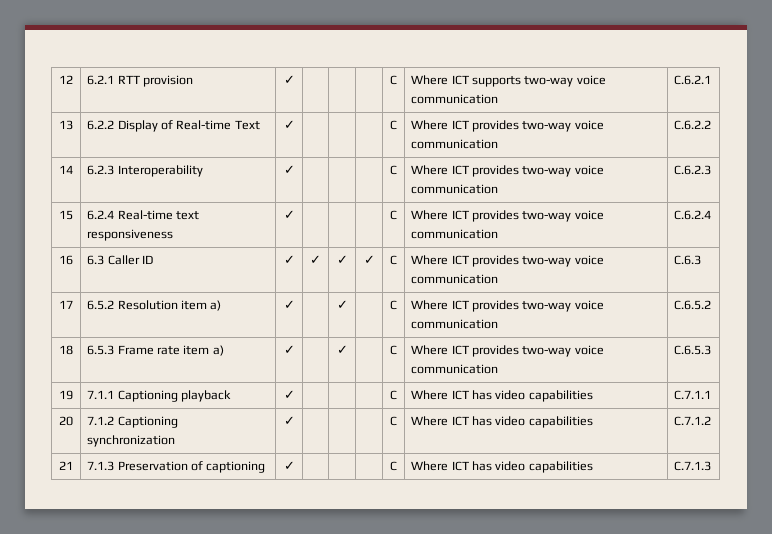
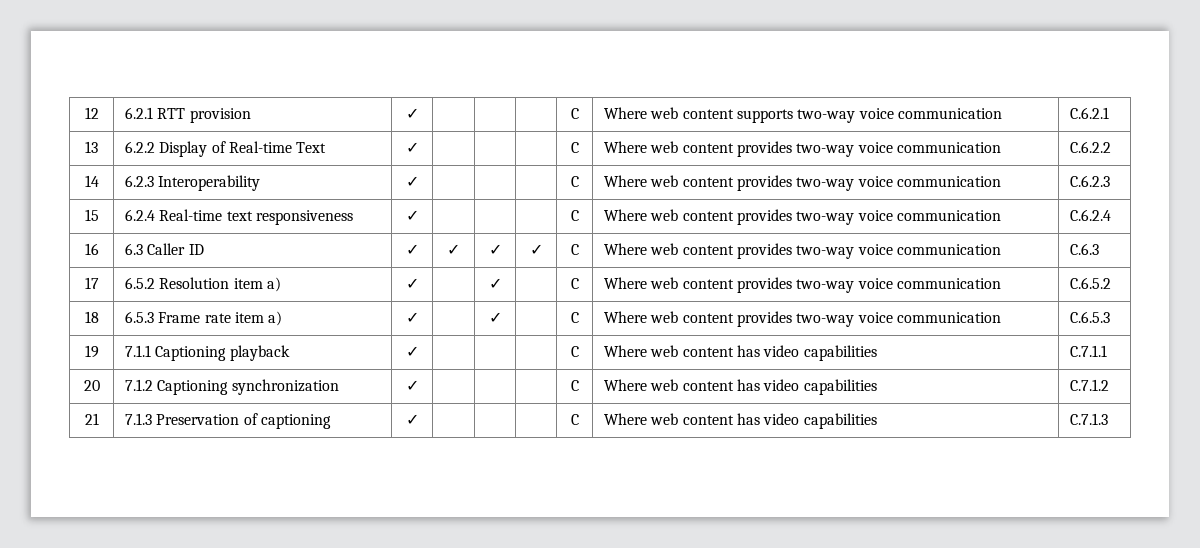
- 12 | 6.2.1 RTT provision | ✓ | | | | C | Where ICT supports two-way voice communication | C.6.2.1
+ 12 | 6.2.1 RTT provision | ✓ | | | | C | Where web content supports two-way voice communication | C.6.2.1
- 13 | 6.2.2 Display of Real-time Text | ✓ | | | | C | Where ICT provides two-way voice communication | C.6.2.2
+ 13 | 6.2.2 Display of Real-time Text | ✓ | | | | C | Where web content provides two-way voice communication | C.6.2.2
- 14 | 6.2.3 Interoperability | ✓ | | | | C | Where ICT provides two-way voice communication | C.6.2.3
+ 14 | 6.2.3 Interoperability | ✓ | | | | C | Where web content provides two-way voice communication | C.6.2.3
- 15 | 6.2.4 Real-time text responsiveness | ✓ | | | | C | Where ICT provides two-way voice communication | C.6.2.4
+ 15 | 6.2.4 Real-time text responsiveness | ✓ | | | | C | Where web content provides two-way voice communication | C.6.2.4
- 16 | 6.3 Caller ID | ✓ | ✓ | ✓ | ✓ | C | Where ICT provides two-way voice communication | C.6.3
+ 16 | 6.3 Caller ID | ✓ | ✓ | ✓ | ✓ | C | Where web content provides two-way voice communication | C.6.3
- 17 | 6.5.2 Resolution item a) | ✓ | | ✓ | | C | Where ICT provides two-way voice communication | C.6.5.2
+ 17 | 6.5.2 Resolution item a) | ✓ | | ✓ | | C | Where web content provides two-way voice communication | C.6.5.2
- 18 | 6.5.3 Frame rate item a) | ✓ | | ✓ | | C | Where ICT provides two-way voice communication | C.6.5.3
+ 18 | 6.5.3 Frame rate item a) | ✓ | | ✓ | | C | Where web content provides two-way voice communication | C.6.5.3
- 19 | 7.1.1 Captioning playback | ✓ | | | | C | Where ICT has video capabilities | C.7.1.1
+ 19 | 7.1.1 Captioning playback | ✓ | | | | C | Where web content has video capabilities | C.7.1.1
- 20 | 7.1.2 Captioning synchronization | ✓ | | | | C | Where ICT has video capabilities | C.7.1.2
+ 20 | 7.1.2 Captioning synchronization | ✓ | | | | C | Where web content has video capabilities | C.7.1.2
- 21 | 7.1.3 Preservation of captioning | ✓ | | | | C | Where ICT has video capabilities | C.7.1.3
+ 21 | 7.1.3 Preservation of captioning | ✓ | | | | C | Where web content has video capabilities | C.7.1.3

